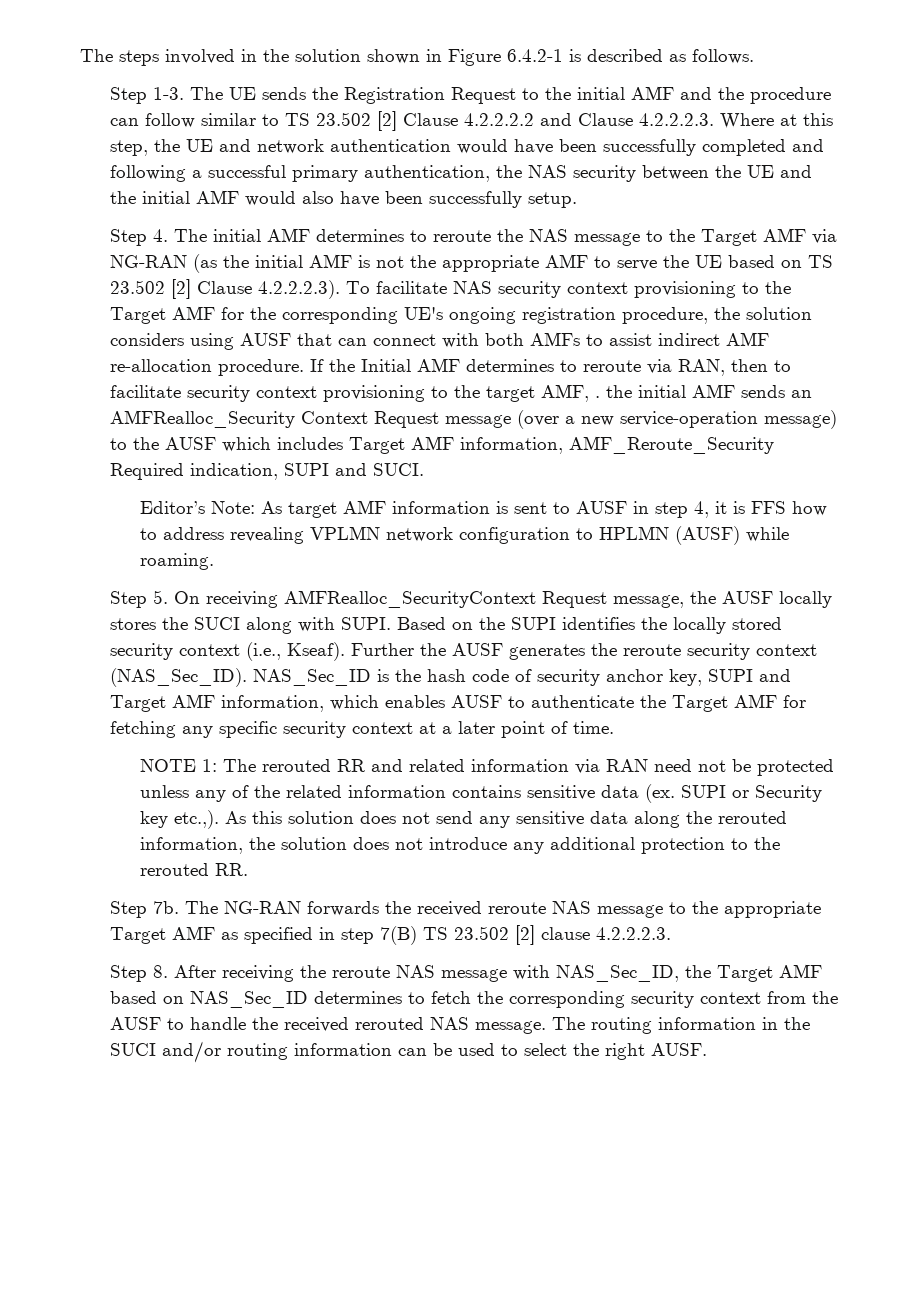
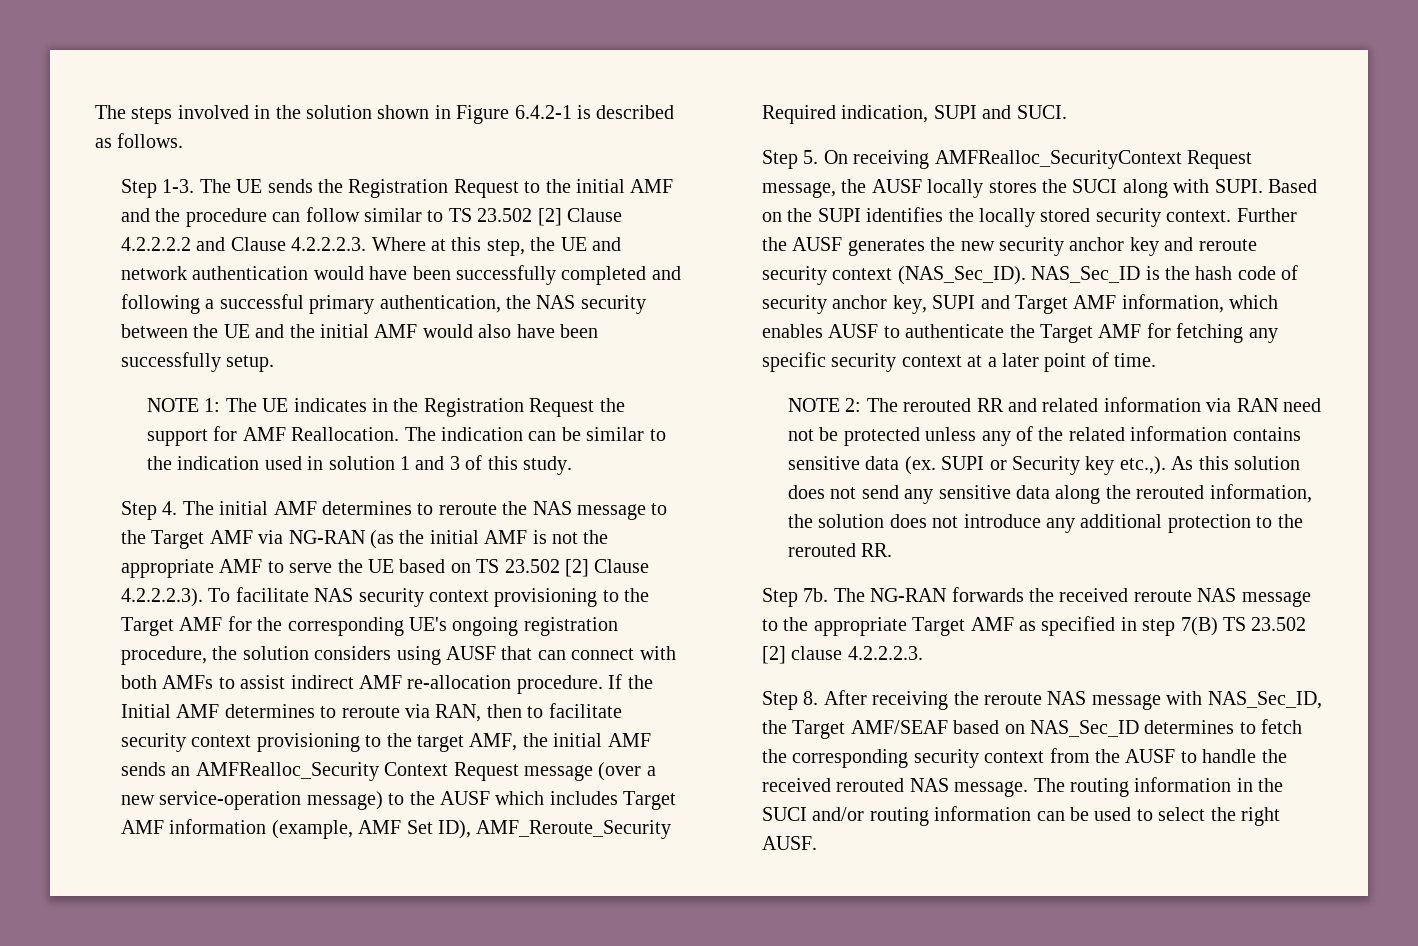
+ NOTE 1: The UE indicates in the Registration Request the support for AMF Reallocation. The indication can be similar to the indication used in solution 1 and 3 of this study.
- If the Initial AMF determines to reroute via RAN, then to facilitate security context provisioning to the target AMF, . the initial AMF sends an AMFRealloc_Security Context Request message (over a new service-operation message) to the AUSF which includes Target AMF information, AMF_Reroute_Security Required indication, SUPI and SUCI.
+ If the Initial AMF determines to reroute via RAN, then to facilitate security context provisioning to the target AMF, the initial AMF sends an AMFRealloc_Security Context Request message (over a new service-operation message) to the AUSF which includes Target AMF information (example, AMF Set ID), AMF_Reroute_Security Required indication, SUPI and SUCI.
- Editor’s Note: As target AMF information is sent to AUSF in step 4, it is FFS how to address revealing VPLMN network configuration to HPLMN (AUSF) while roaming.
- Based on the SUPI identifies the locally stored security context (i.e., Kseaf).
+ Based on the SUPI identifies the locally stored security context.
- Further the AUSF generates the reroute security context (NAS_Sec_ID).
+ Further the AUSF generates the new security anchor key and reroute security context (NAS_Sec_ID).
- NOTE 1: The rerouted RR and related information via RAN need not be protected unless any of the related information contains sensitive data (ex.
+ NOTE 2: The rerouted RR and related information via RAN need not be protected unless any of the related information contains sensitive data (ex.
- Step 8. After receiving the reroute NAS message with NAS_Sec_ID, the Target AMF based on NAS_Sec_ID determines to fetch the corresponding security context from the AUSF to handle the received rerouted NAS message.
+ Step 8. After receiving the reroute NAS message with NAS_Sec_ID, the Target AMF/SEAF based on NAS_Sec_ID determines to fetch the corresponding security context from the AUSF to handle the received rerouted NAS message.

